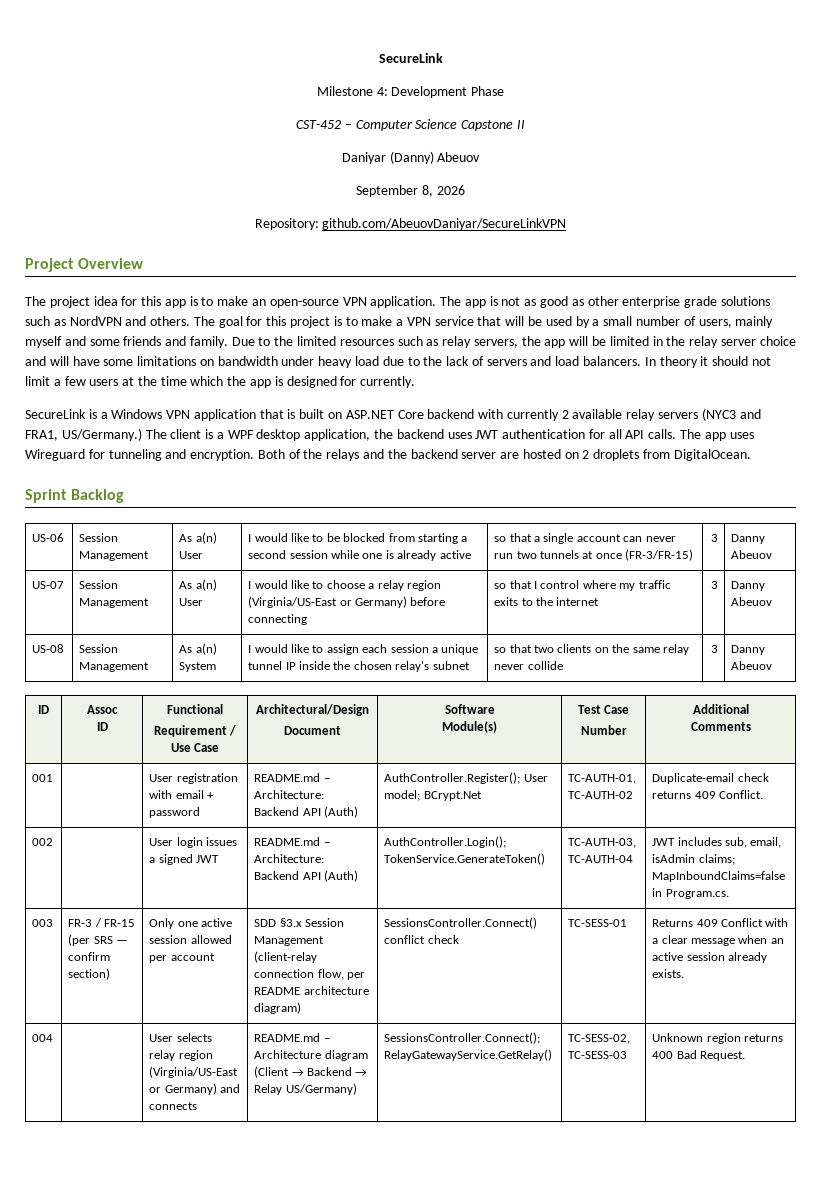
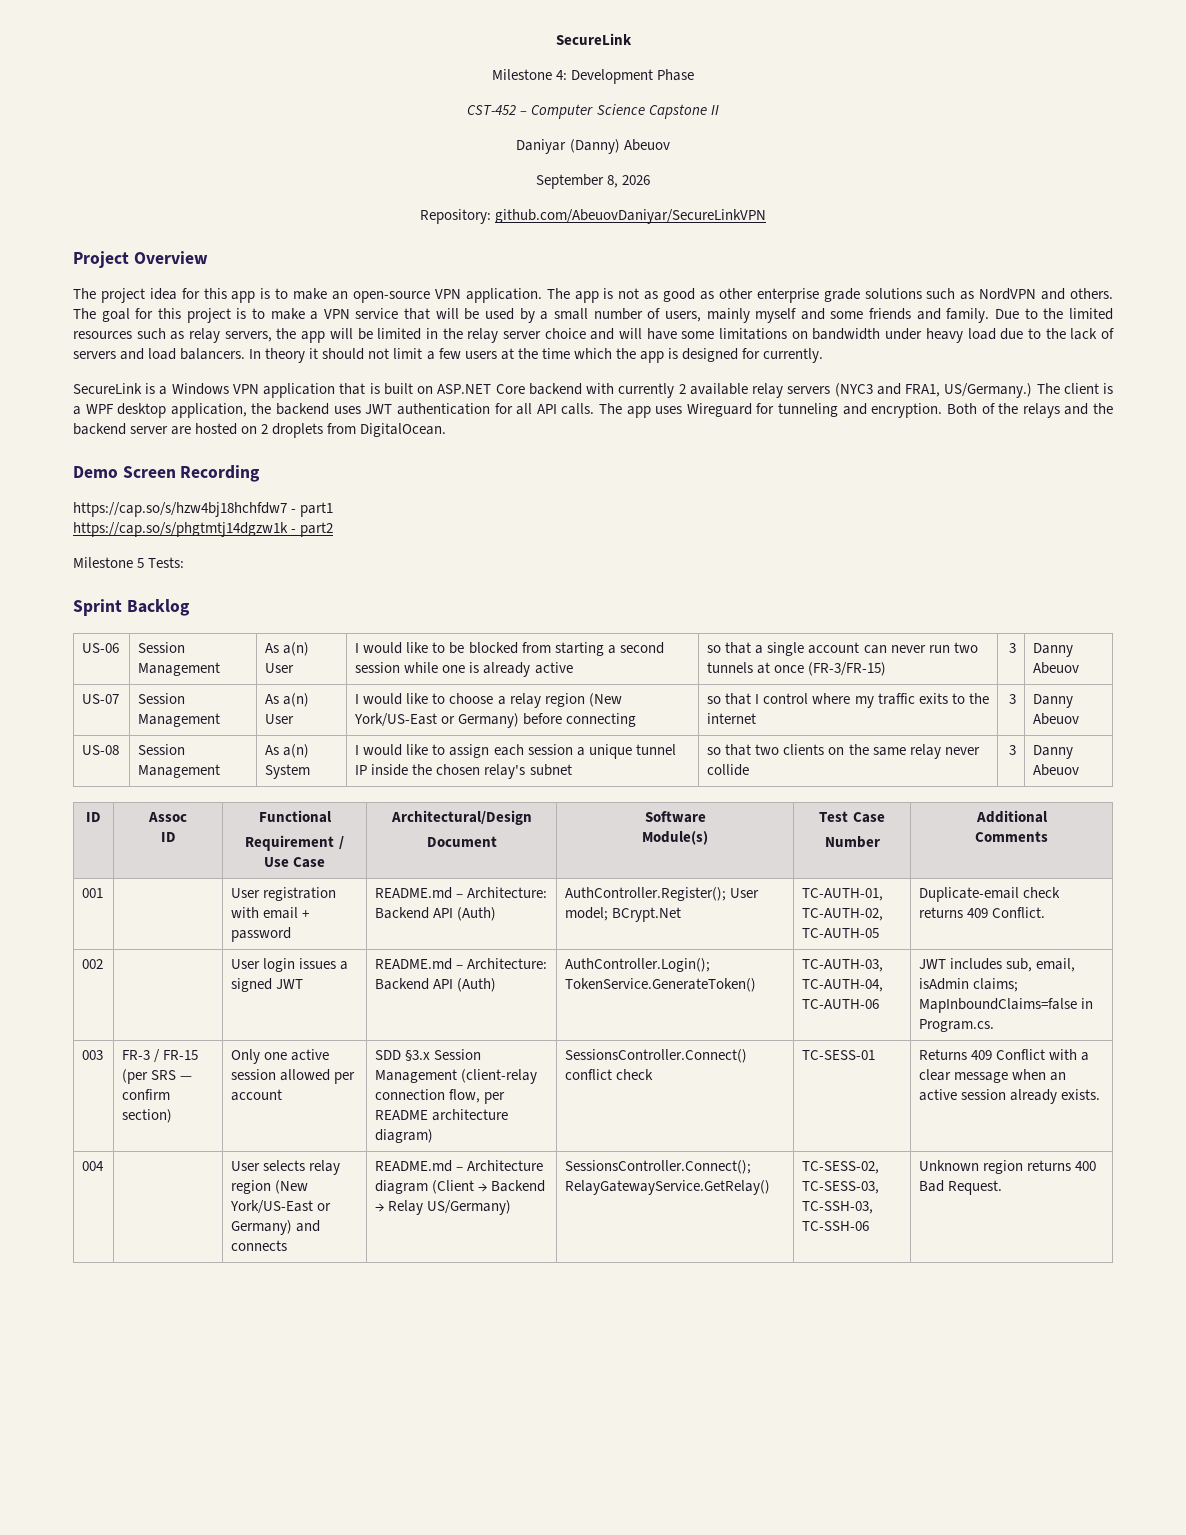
+ Demo Screen Recording
+ https://cap.so/s/hzw4bj18hchfdw7 - part1
+ https://cap.so/s/phgtmtj14dgzw1k - part2
+ Milestone 5 Tests:
- US-07 | Session Management | As a(n) User | I would like to choose a relay region (Virginia/US-East or Germany) before connecting | so that I control where my traffic exits to the internet | 3 | Danny Abeuov
+ US-07 | Session Management | As a(n) User | I would like to choose a relay region (New York/US-East or Germany) before connecting | so that I control where my traffic exits to the internet | 3 | Danny Abeuov
- 001 | | User registration with email + password | README.md – Architecture: Backend API (Auth) | AuthController.Register(); User model; BCrypt.Net | TC-AUTH-01, TC-AUTH-02 | Duplicate-email check returns 409 Conflict.
+ 001 | | User registration with email + password | README.md – Architecture: Backend API (Auth) | AuthController.Register(); User model; BCrypt.Net | TC-AUTH-01, TC-AUTH-02, TC-AUTH-05 | Duplicate-email check returns 409 Conflict.
- 002 | | User login issues a signed JWT | README.md – Architecture: Backend API (Auth) | AuthController.Login(); TokenService.GenerateToken() | TC-AUTH-03, TC-AUTH-04 | JWT includes sub, email, isAdmin claims; MapInboundClaims=false in Program.cs.
+ 002 | | User login issues a signed JWT | README.md – Architecture: Backend API (Auth) | AuthController.Login(); TokenService.GenerateToken() | TC-AUTH-03, TC-AUTH-04, TC-AUTH-06 | JWT includes sub, email, isAdmin claims; MapInboundClaims=false in Program.cs.
- 004 | | User selects relay region (Virginia/US-East or Germany) and connects | README.md – Architecture diagram (Client → Backend → Relay US/Germany) | SessionsController.Connect(); RelayGatewayService.GetRelay() | TC-SESS-02, TC-SESS-03 | Unknown region returns 400 Bad Request.
+ 004 | | User selects relay region (New York/US-East or Germany) and connects | README.md – Architecture diagram (Client → Backend → Relay US/Germany) | SessionsController.Connect(); RelayGatewayService.GetRelay() | TC-SESS-02, TC-SESS-03, TC-SSH-03, TC-SSH-06 | Unknown region returns 400 Bad Request.

